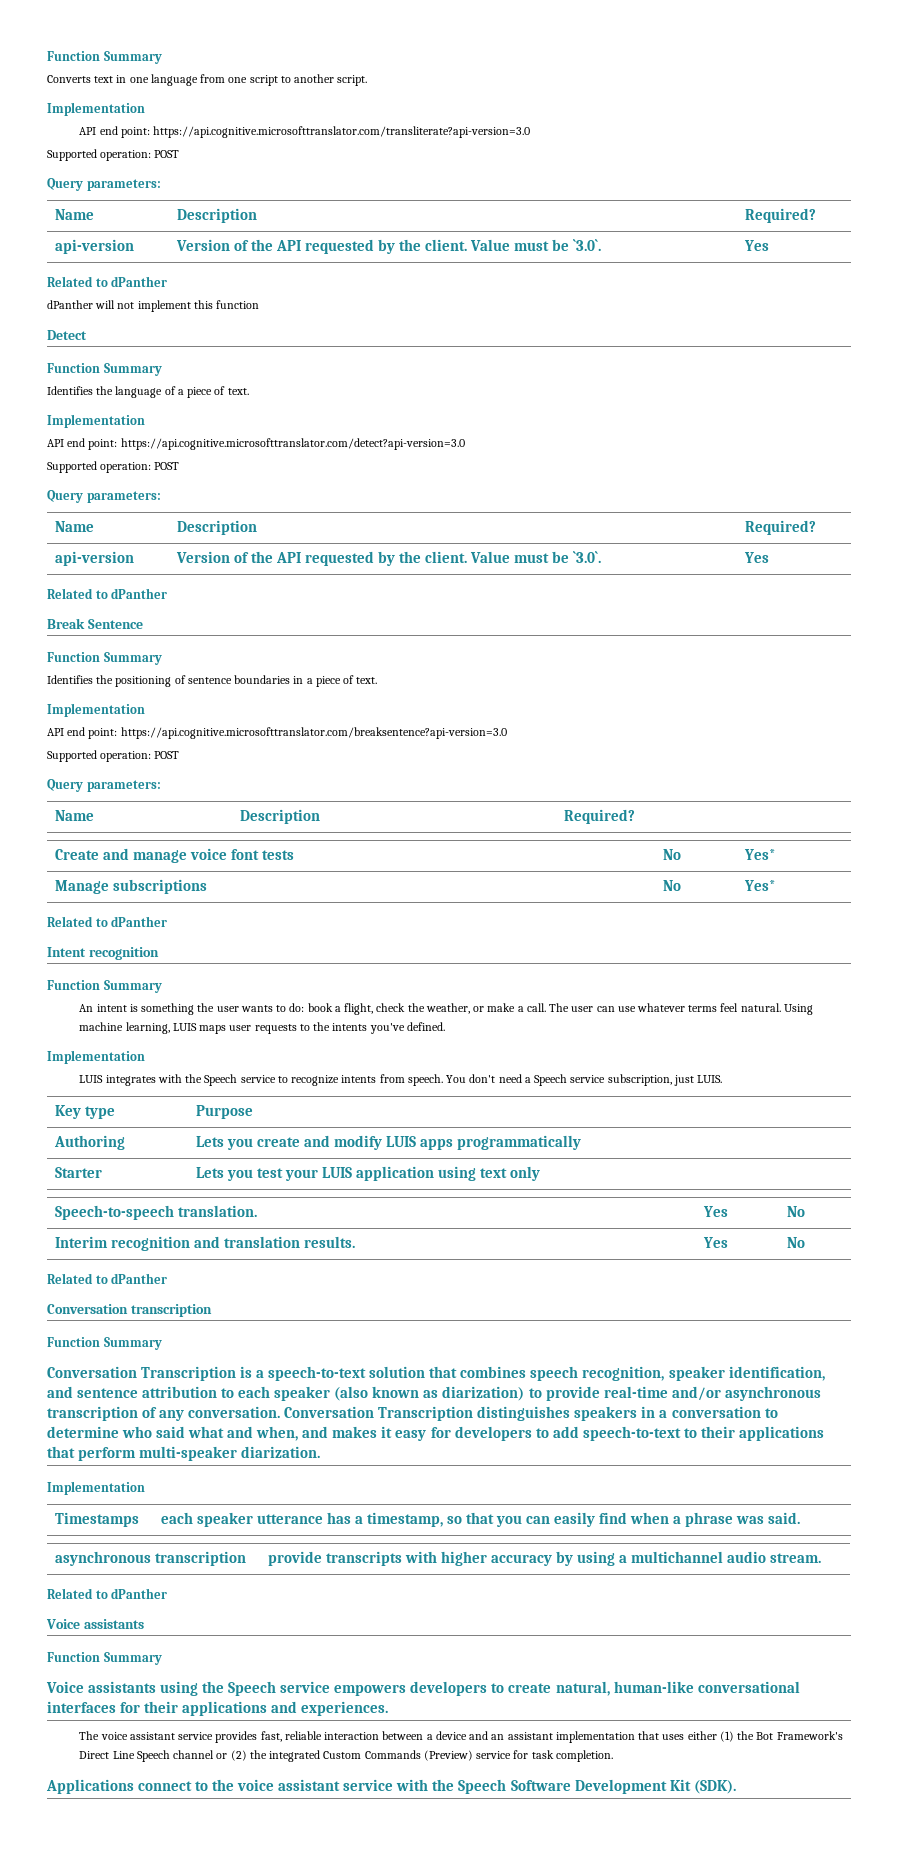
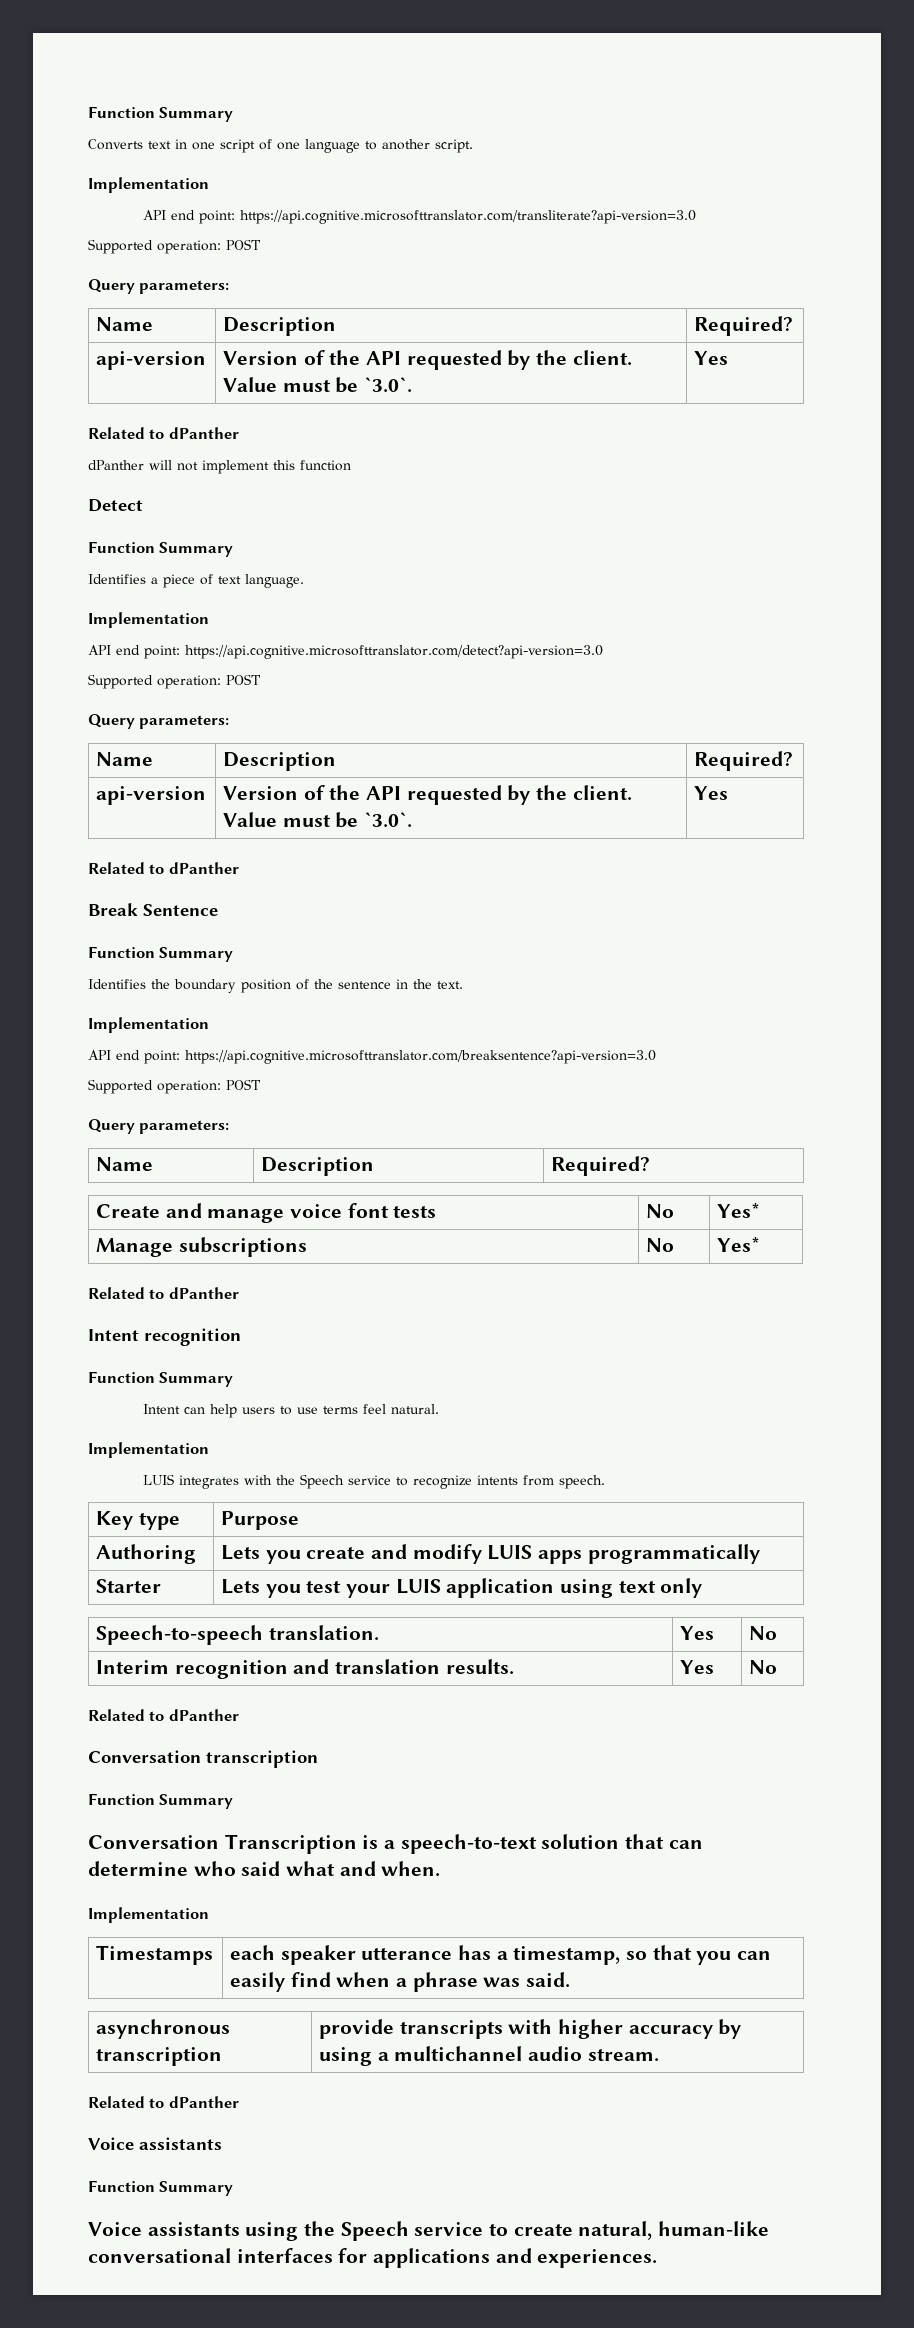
- Converts text in one language from one script to another script.
+ Converts text in one script of one language to another script.
- Identifies the language of a piece of text.
+ Identifies a piece of text language.
- Identifies the positioning of sentence boundaries in a piece of text.
+ Identifies the boundary position of the sentence in the text.
- An intent is something the user wants to do: book a flight, check the weather, or make a call. The user can use whatever terms feel natural. Using machine learning, LUIS maps user requests to the intents you've defined.
+ Intent can help users to use terms feel natural.
- You don't need a Speech service subscription, just LUIS.
- Conversation Transcription is a speech-to-text solution that combines speech recognition, speaker identification, and sentence attribution to each speaker (also known as diarization) to provide real-time and/or asynchronous transcription of any conversation. Conversation Transcription distinguishes speakers in a conversation to determine who said what and when, and makes it easy for developers to add speech-to-text to their applications that perform multi-speaker diarization.
+ Conversation Transcription is a speech-to-text solution that can determine who said what and when.
- Voice assistants using the Speech service empowers developers to create natural, human-like conversational interfaces for their applications and experiences.
+ Voice assistants using the Speech service to create natural, human-like conversational interfaces for applications and experiences.
- The voice assistant service provides fast, reliable interaction between a device and an assistant implementation that uses either (1) the Bot Framework's Direct Line Speech channel or (2) the integrated Custom Commands (Preview) service for task completion.
- Applications connect to the voice assistant service with the Speech Software Development Kit (SDK).

